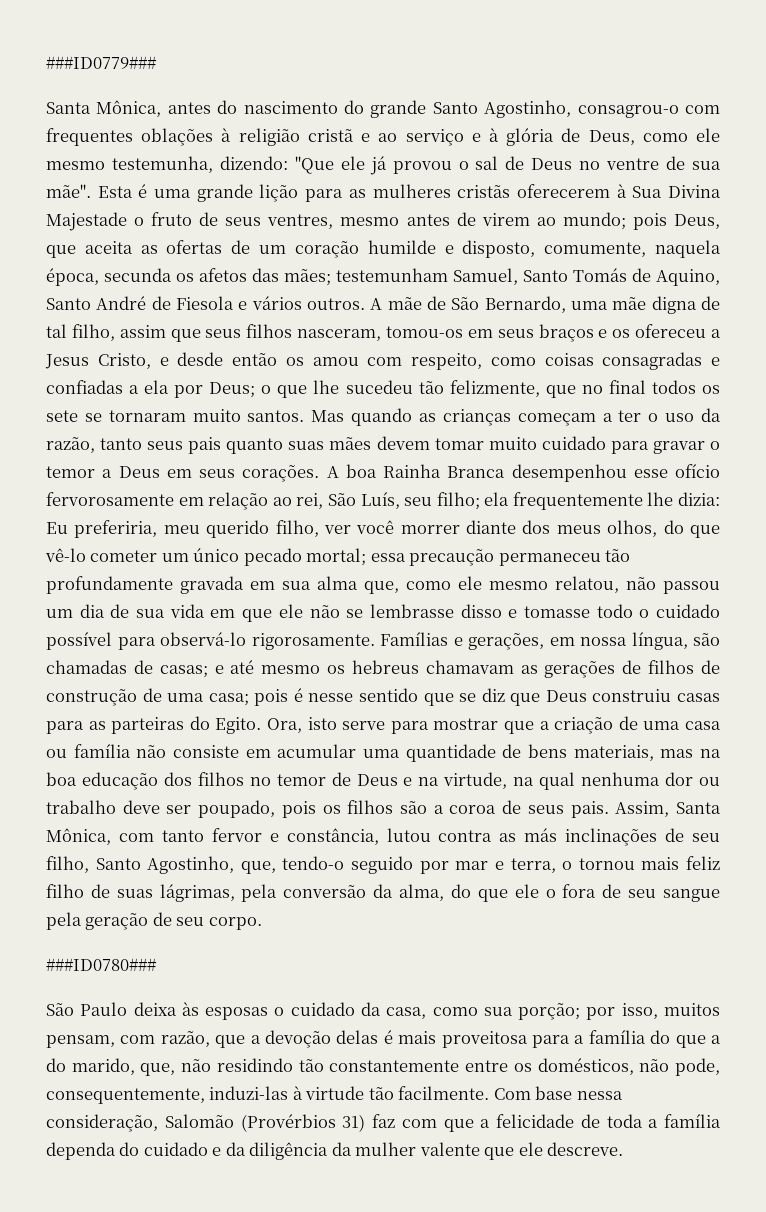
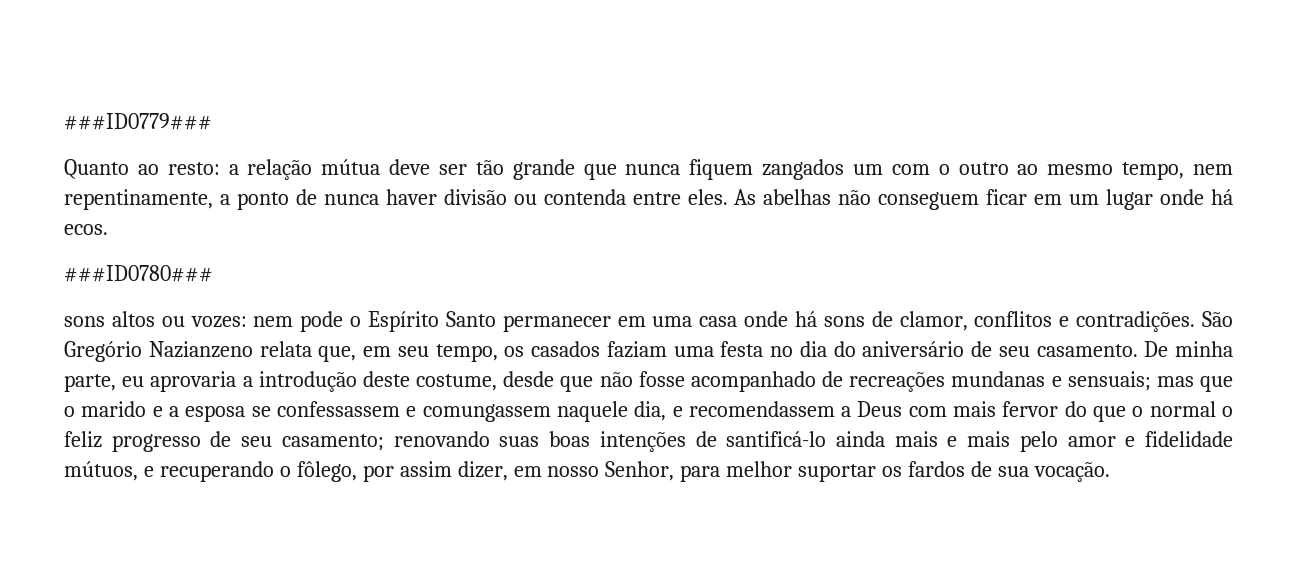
- Santa Mônica, antes do nascimento do grande Santo Agostinho, consagrou-o com frequentes oblações à religião cristã e ao serviço e à glória de Deus, como ele mesmo testemunha, dizendo: "Que ele já provou o sal de Deus no ventre de sua mãe". Esta é uma grande lição para as mulheres cristãs oferecerem à Sua Divina Majestade o fruto de seus ventres, mesmo antes de virem ao mundo; pois Deus, que aceita as ofertas de um coração humilde e disposto, comumente, naquela época, secunda os afetos das mães; testemunham Samuel, Santo Tomás de Aquino, Santo André de Fiesola e vários outros. A mãe de São Bernardo, uma mãe digna de tal filho, assim que seus filhos nasceram, tomou-os em seus braços e os ofereceu a Jesus Cristo, e desde então os amou com respeito, como coisas consagradas e confiadas a ela por Deus; o que lhe sucedeu tão felizmente, que no final todos os sete se tornaram muito santos. Mas quando as crianças começam a ter o uso da razão, tanto seus pais quanto suas mães devem tomar muito cuidado para gravar o temor a Deus em seus corações. A boa Rainha Branca desempenhou esse ofício fervorosamente em relação ao rei, São Luís, seu filho; ela frequentemente lhe dizia: Eu preferiria, meu querido filho, ver você morrer diante dos meus olhos, do que vê-lo cometer um único pecado mortal; essa precaução permaneceu tão profundamente gravada em sua alma que, como ele mesmo relatou, não passou um dia de sua vida em que ele não se lembrasse disso e tomasse todo o cuidado possível para observá-lo rigorosamente. Famílias e gerações, em nossa língua, são chamadas de casas; e até mesmo os hebreus chamavam as gerações de filhos de construção de uma casa; pois é nesse sentido que se diz que Deus construiu casas para as parteiras do Egito. Ora, isto serve para mostrar que a criação de uma casa ou família não consiste em acumular uma quantidade de bens materiais, mas na boa educação dos filhos no temor de Deus e na virtude, na qual nenhuma dor ou trabalho deve ser poupado, pois os filhos são a coroa de seus pais. Assim, Santa Mônica, com tanto fervor e constância, lutou contra as más inclinações de seu filho, Santo Agostinho, que, tendo-o seguido por mar e terra, o tornou mais feliz filho de suas lágrimas, pela conversão da alma, do que ele o fora de seu sangue pela geração de seu corpo.
+ Quanto ao resto: a relação mútua deve ser tão grande que nunca fiquem zangados um com o outro ao mesmo tempo, nem repentinamente, a ponto de nunca haver divisão ou contenda entre eles. As abelhas não conseguem ficar em um lugar onde há ecos.
  ###ID0780###
- São Paulo deixa às esposas o cuidado da casa, como sua porção; por isso, muitos pensam, com razão, que a devoção delas é mais proveitosa para a família do que a do marido, que, não residindo tão constantemente entre os domésticos, não pode, consequentemente, induzi-las à virtude tão facilmente. Com base nessa consideração, Salomão (Provérbios 31) faz com que a felicidade de toda a família dependa do cuidado e da diligência da mulher valente que ele descreve.
+ sons altos ou vozes: nem pode o Espírito Santo permanecer em uma casa onde há sons de clamor, conflitos e contradições. São Gregório Nazianzeno relata que, em seu tempo, os casados faziam uma festa no dia do aniversário de seu casamento. De minha parte, eu aprovaria a introdução deste costume, desde que não fosse acompanhado de recreações mundanas e sensuais; mas que o marido e a esposa se confessassem e comungassem naquele dia, e recomendassem a Deus com mais fervor do que o normal o feliz progresso de seu casamento; renovando suas boas intenções de santificá-lo ainda mais e mais pelo amor e fidelidade mútuos, e recuperando o fôlego, por assim dizer, em nosso Senhor, para melhor suportar os fardos de sua vocação.

